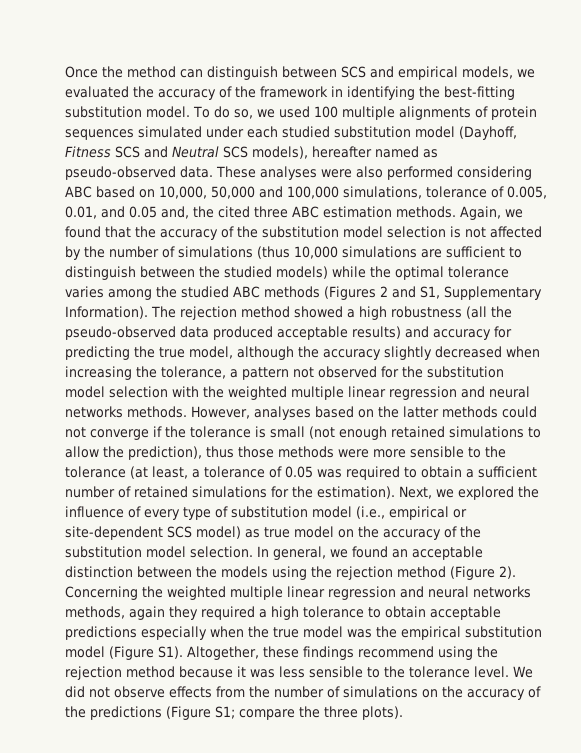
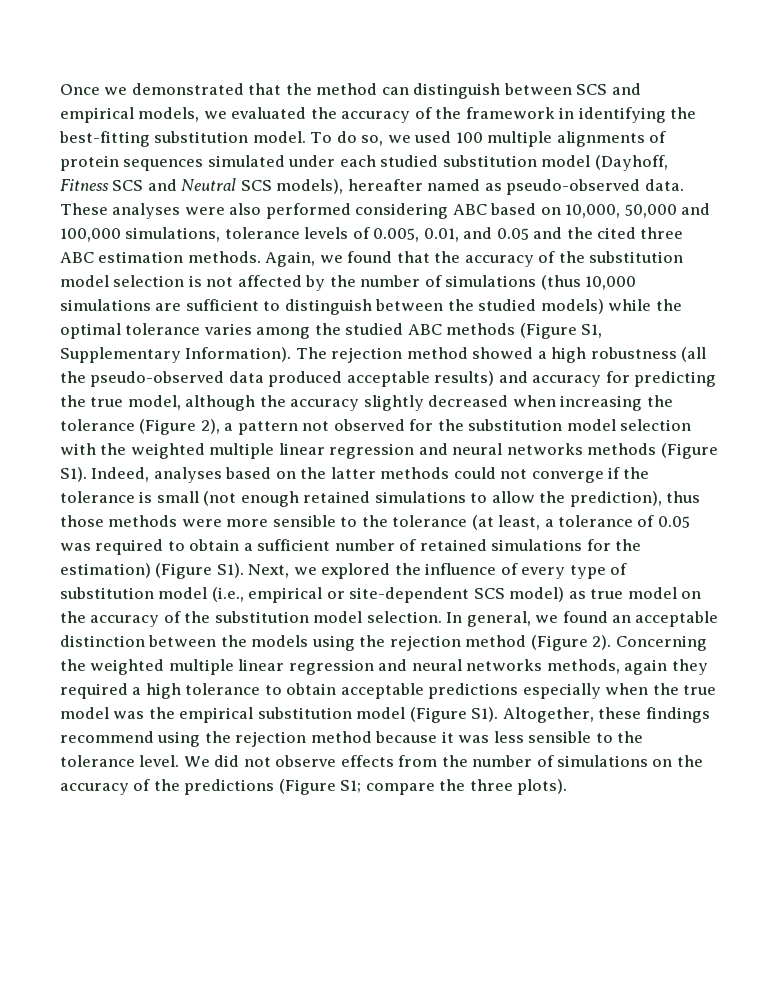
- Once the method can distinguish between SCS and empirical models, we evaluated the accuracy of the framework in identifying the best-fitting substitution model.
+ Once we demonstrated that the method can distinguish between SCS and empirical models, we evaluated the accuracy of the framework in identifying the best-fitting substitution model.
- These analyses were also performed considering ABC based on 10,000, 50,000 and 100,000 simulations, tolerance of 0.005, 0.01, and 0.05 and, the cited three ABC estimation methods.
+ These analyses were also performed considering ABC based on 10,000, 50,000 and 100,000 simulations, tolerance levels of 0.005, 0.01, and 0.05 and the cited three ABC estimation methods.
- Again, we found that the accuracy of the substitution model selection is not affected by the number of simulations (thus 10,000 simulations are sufficient to distinguish between the studied models) while the optimal tolerance varies among the studied ABC methods (Figures 2 and S1, Supplementary Information).
+ Again, we found that the accuracy of the substitution model selection is not affected by the number of simulations (thus 10,000 simulations are sufficient to distinguish between the studied models) while the optimal tolerance varies among the studied ABC methods (Figure S1, Supplementary Information).
- The rejection method showed a high robustness (all the pseudo-observed data produced acceptable results) and accuracy for predicting the true model, although the accuracy slightly decreased when increasing the tolerance, a pattern not observed for the substitution model selection with the weighted multiple linear regression and neural networks methods. However, analyses based on the latter methods could not converge if the tolerance is small (not enough retained simulations to allow the prediction), thus those methods were more sensible to the tolerance (at least, a tolerance of 0.05 was required to obtain a sufficient number of retained simulations for the estimation). Next, we explored the influence of every type of substitution model (i.e., empirical or site-dependent SCS model) as true model on the accuracy of the substitution model selection.
+ The rejection method showed a high robustness (all the pseudo-observed data produced acceptable results) and accuracy for predicting the true model, although the accuracy slightly decreased when increasing the tolerance (Figure 2), a pattern not observed for the substitution model selection with the weighted multiple linear regression and neural networks methods (Figure S1). Indeed, analyses based on the latter methods could not converge if the tolerance is small (not enough retained simulations to allow the prediction), thus those methods were more sensible to the tolerance (at least, a tolerance of 0.05 was required to obtain a sufficient number of retained simulations for the estimation) (Figure S1). Next, we explored the influence of every type of substitution model (i.e., empirical or site-dependent SCS model) as true model on the accuracy of the substitution model selection.

